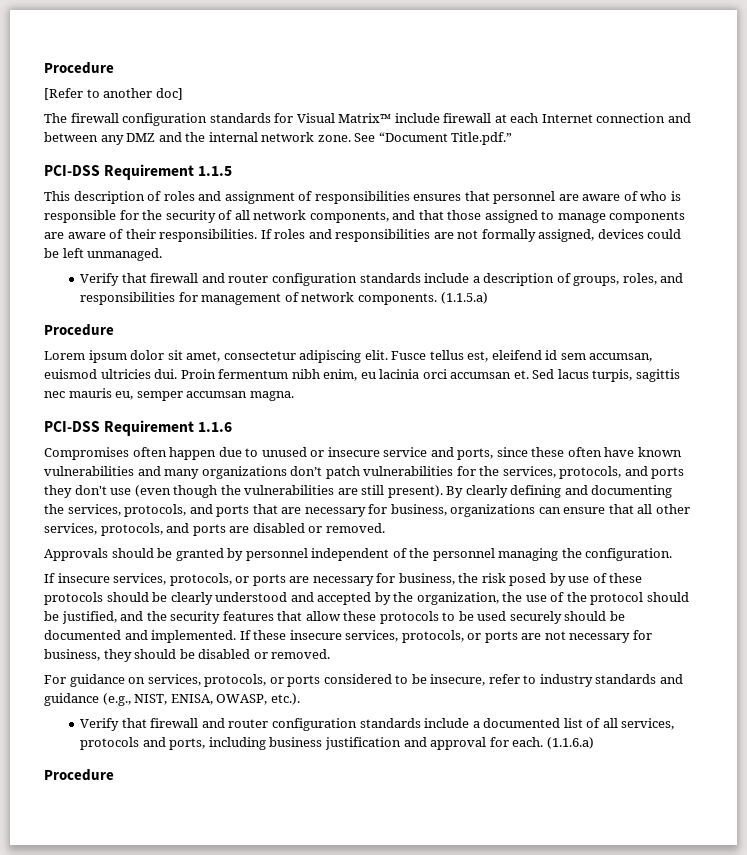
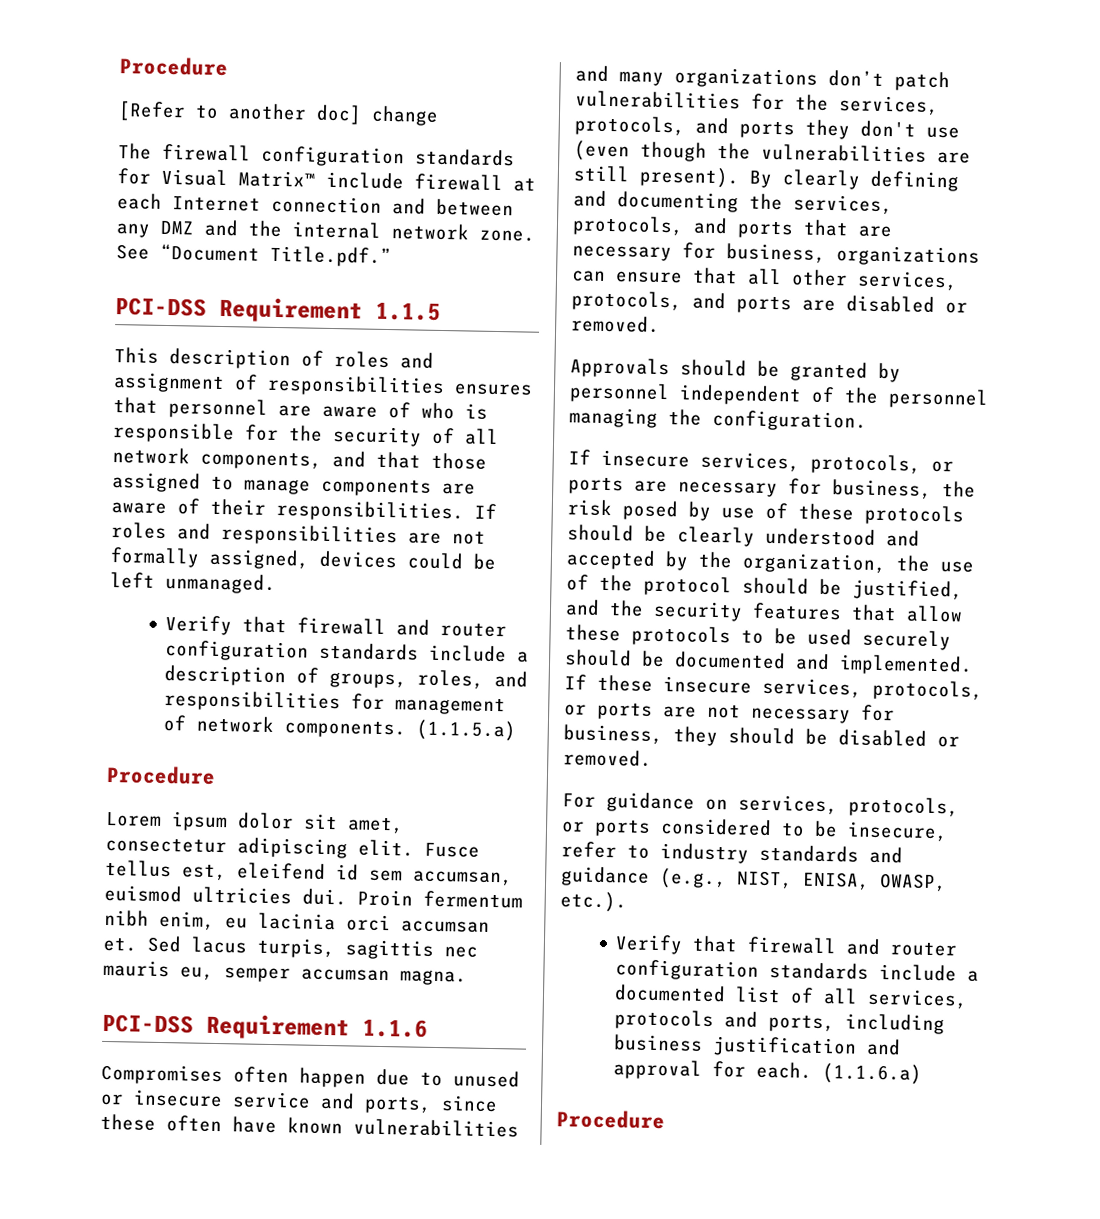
- [Refer to another doc]
+ [Refer to another doc] change

